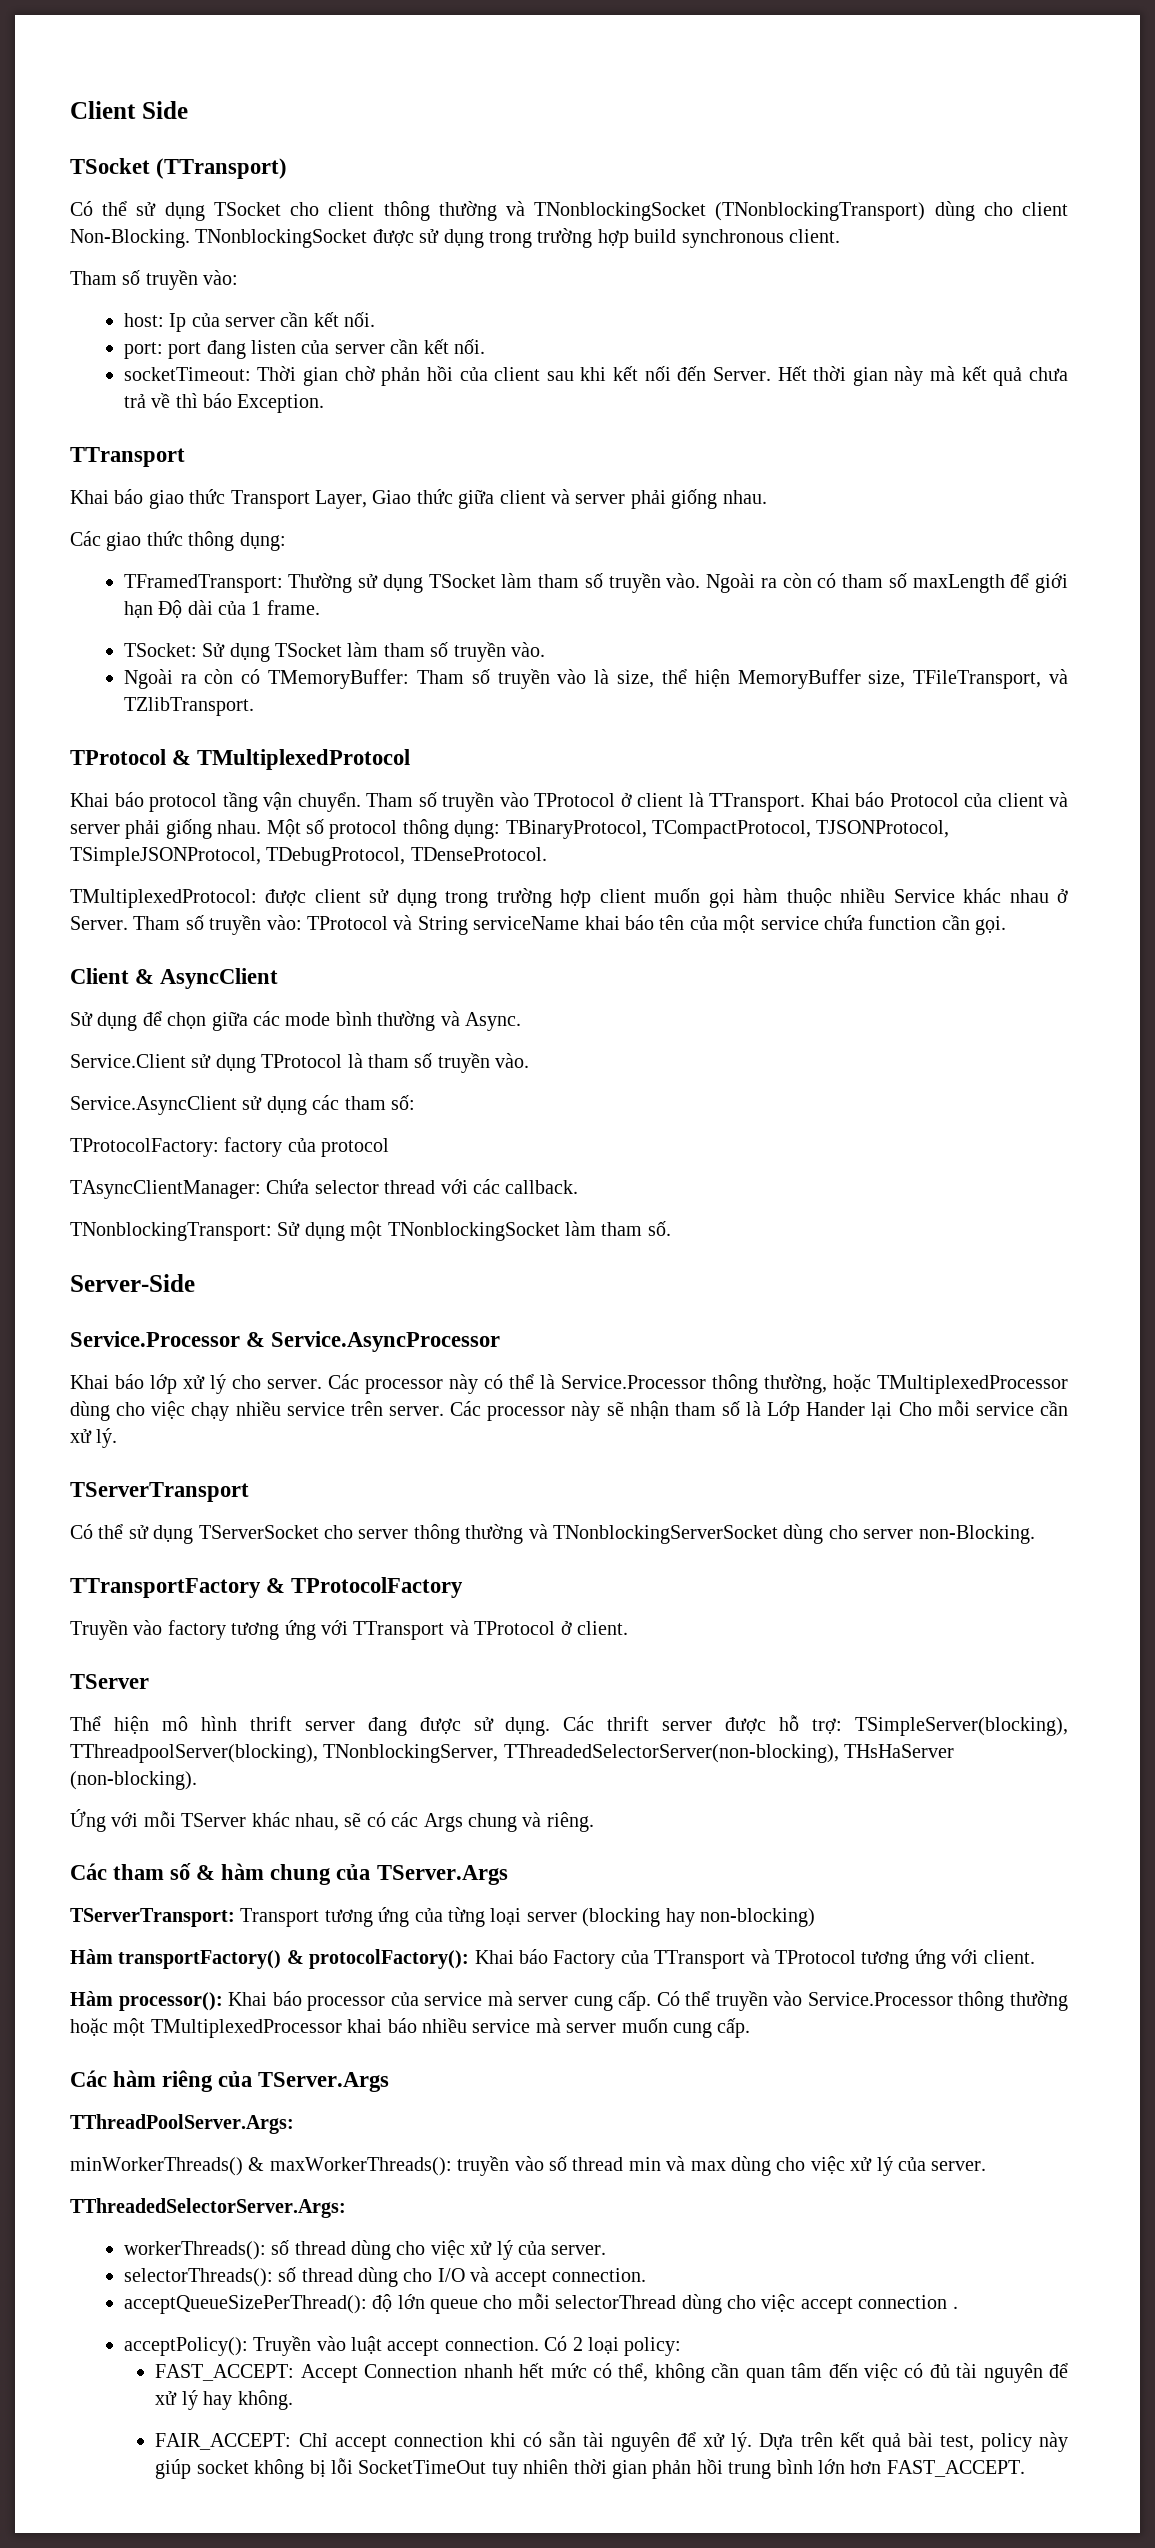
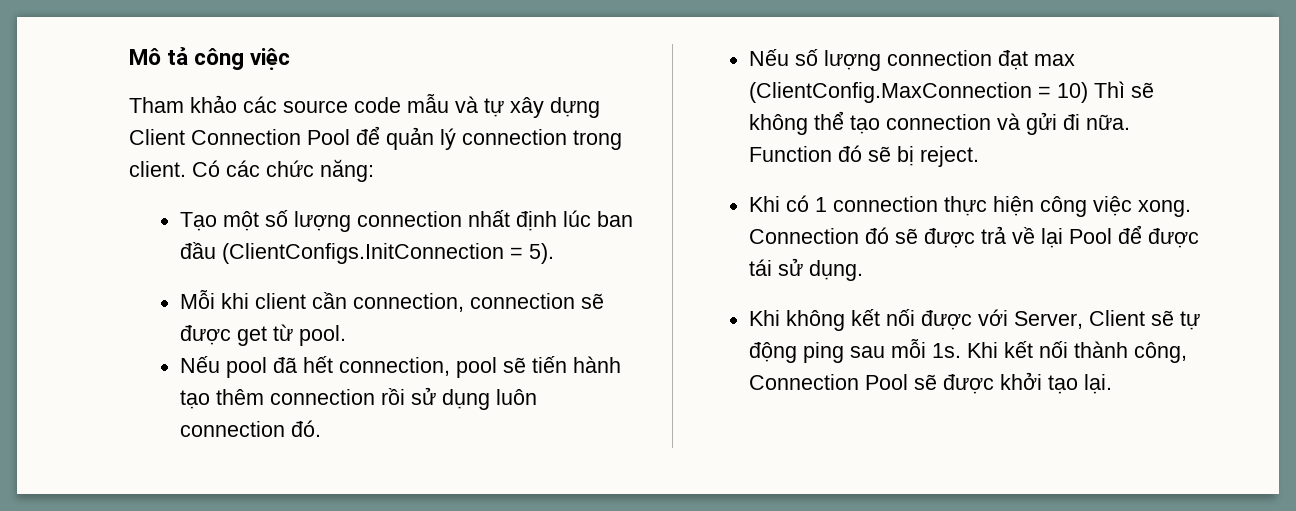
- Client Side
- TSocket (TTransport)
- Có thể sử dụng TSocket cho client thông thường và TNonblockingSocket (TNonblockingTransport) dùng cho client Non-Blocking. TNonblockingSocket được sử dụng trong trường hợp build synchronous client.
- Tham số truyền vào:
- host: Ip của server cần kết nối.
- port: port đang listen của server cần kết nối.
- socketTimeout: Thời gian chờ phản hồi của client sau khi kết nối đến Server. Hết thời gian này mà kết quả chưa trả về thì báo Exception.
- TTransport
- Khai báo giao thức Transport Layer, Giao thức giữa client và server phải giống nhau.
- Các giao thức thông dụng:
- TFramedTransport: Thường sử dụng TSocket làm tham số truyền vào. Ngoài ra còn có tham số maxLength để giới hạn Độ dài của 1 frame.
- TSocket: Sử dụng TSocket làm tham số truyền vào.
- Ngoài ra còn có TMemoryBuffer: Tham số truyền vào là size, thể hiện MemoryBuffer size, TFileTransport, và TZlibTransport.
- TProtocol & TMultiplexedProtocol
- Khai báo protocol tầng vận chuyển. Tham số truyền vào TProtocol ở client là TTransport. Khai báo Protocol của client và server phải giống nhau. Một số protocol thông dụng: TBinaryProtocol, TCompactProtocol, TJSONProtocol, TSimpleJSONProtocol, TDebugProtocol, TDenseProtocol.
- TMultiplexedProtocol: được client sử dụng trong trường hợp client muốn gọi hàm thuộc nhiều Service khác nhau ở Server. Tham số truyền vào: TProtocol và String serviceName khai báo tên của một service chứa function cần gọi.
- Client & AsyncClient
- Sử dụng để chọn giữa các mode bình thường và Async.
- Service.Client sử dụng TProtocol là tham số truyền vào.
- Service.AsyncClient sử dụng các tham số:
- TProtocolFactory: factory của protocol
- TAsyncClientManager: Chứa selector thread với các callback.
- TNonblockingTransport: Sử dụng một TNonblockingSocket làm tham số.
- Server-Side
- Service.Processor & Service.AsyncProcessor
- Khai báo lớp xử lý cho server. Các processor này có thể là Service.Processor thông thường, hoặc TMultiplexedProcessor dùng cho việc chạy nhiều service trên server. Các processor này sẽ nhận tham số là Lớp Hander lại Cho mỗi service cần xử lý.
- TServerTransport
- Có thể sử dụng TServerSocket cho server thông thường và TNonblockingServerSocket dùng cho server non-Blocking.
- TTransportFactory & TProtocolFactory
- Truyền vào factory tương ứng với TTransport và TProtocol ở client.
- TServer
- Thể hiện mô hình thrift server đang được sử dụng. Các thrift server được hỗ trợ: TSimpleServer(blocking), TThreadpoolServer(blocking), TNonblockingServer, TThreadedSelectorServer(non-blocking), THsHaServer (non-blocking).
- Ứng với mỗi TServer khác nhau, sẽ có các Args chung và riêng.
- Các tham số & hàm chung của TServer.Args
- TServerTransport: Transport tương ứng của từng loại server (blocking hay non-blocking)
- Hàm transportFactory() & protocolFactory(): Khai báo Factory của TTransport và TProtocol tương ứng với client.
- Hàm processor(): Khai báo processor của service mà server cung cấp. Có thể truyền vào Service.Processor thông thường hoặc một TMultiplexedProcessor khai báo nhiều service mà server muốn cung cấp.
- Các hàm riêng của TServer.Args
- TThreadPoolServer.Args:
- minWorkerThreads() & maxWorkerThreads(): truyền vào số thread min và max dùng cho việc xử lý của server.
- TThreadedSelectorServer.Args:
- workerThreads(): số thread dùng cho việc xử lý của server.
- selectorThreads(): số thread dùng cho I/O và accept connection.
- acceptQueueSizePerThread(): độ lớn queue cho mỗi selectorThread dùng cho việc accept connection .
- acceptPolicy(): Truyền vào luật accept connection. Có 2 loại policy:
- FAST_ACCEPT: Accept Connection nhanh hết mức có thể, không cần quan tâm đến việc có đủ tài nguyên để xử lý hay không.
- FAIR_ACCEPT: Chỉ accept connection khi có sẵn tài nguyên để xử lý. Dựa trên kết quả bài test, policy này giúp socket không bị lỗi SocketTimeOut tuy nhiên thời gian phản hồi trung bình lớn hơn FAST_ACCEPT.
+ Mô tả công việc
+ Tham khảo các source code mẫu và tự xây dựng Client Connection Pool để quản lý connection trong client. Có các chức năng:
+ Tạo một số lượng connection nhất định lúc ban đầu (ClientConfigs.InitConnection = 5).
+ Mỗi khi client cần connection, connection sẽ được get từ pool.
+ Nếu pool đã hết connection, pool sẽ tiến hành tạo thêm connection rồi sử dụng luôn connection đó.
+ Nếu số lượng connection đạt max (ClientConfig.MaxConnection = 10) Thì sẽ không thể tạo connection và gửi đi nữa. Function đó sẽ bị reject.
+ Khi có 1 connection thực hiện công việc xong. Connection đó sẽ được trả về lại Pool để được tái sử dụng.
+ Khi không kết nối được với Server, Client sẽ tự động ping sau mỗi 1s. Khi kết nối thành công, Connection Pool sẽ được khởi tạo lại.

